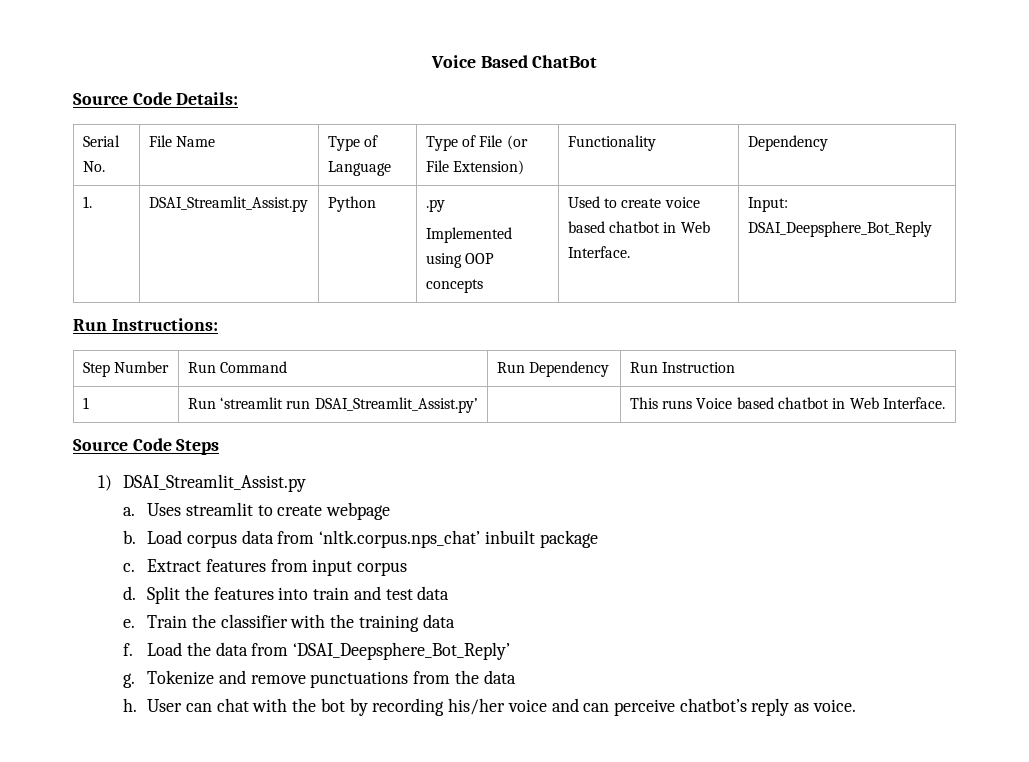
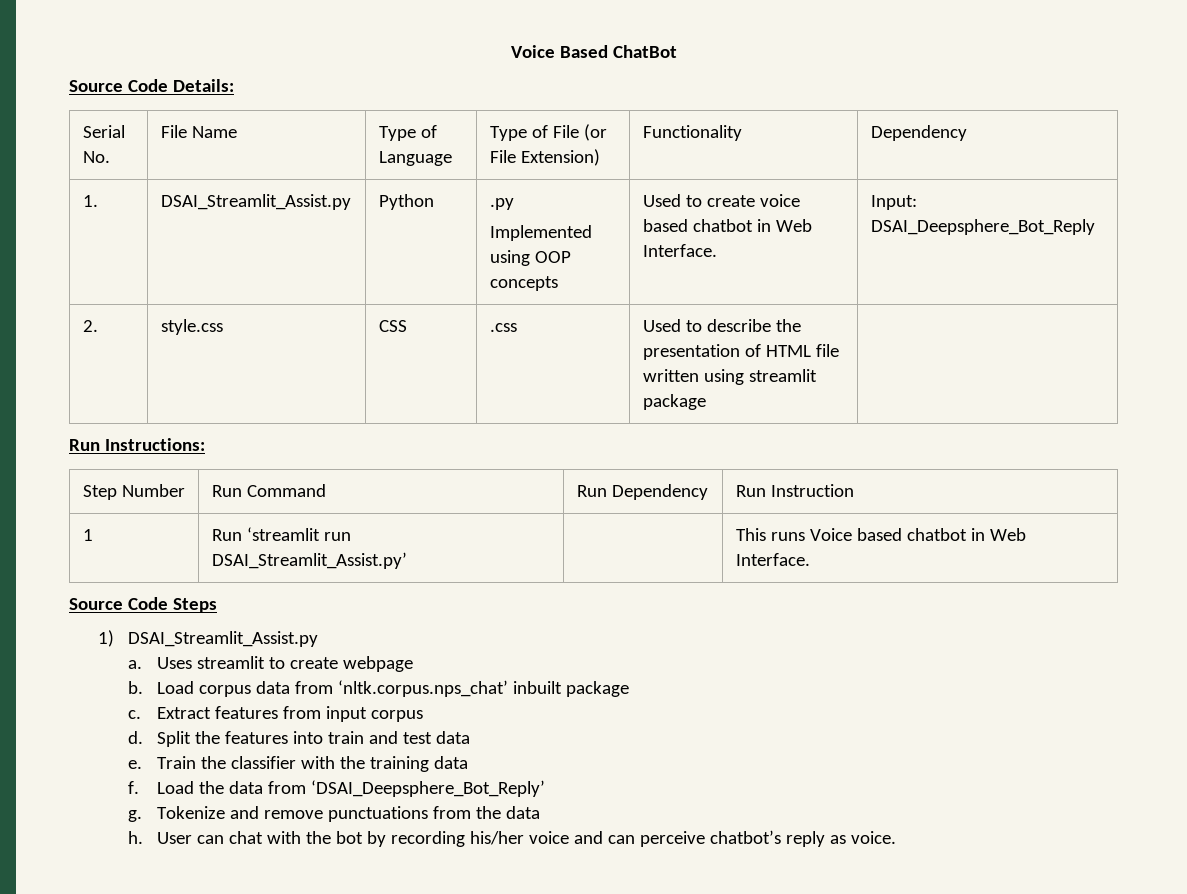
+ 2. | style.css | CSS | .css | Used to describe the presentation of HTML file written using streamlit package |

